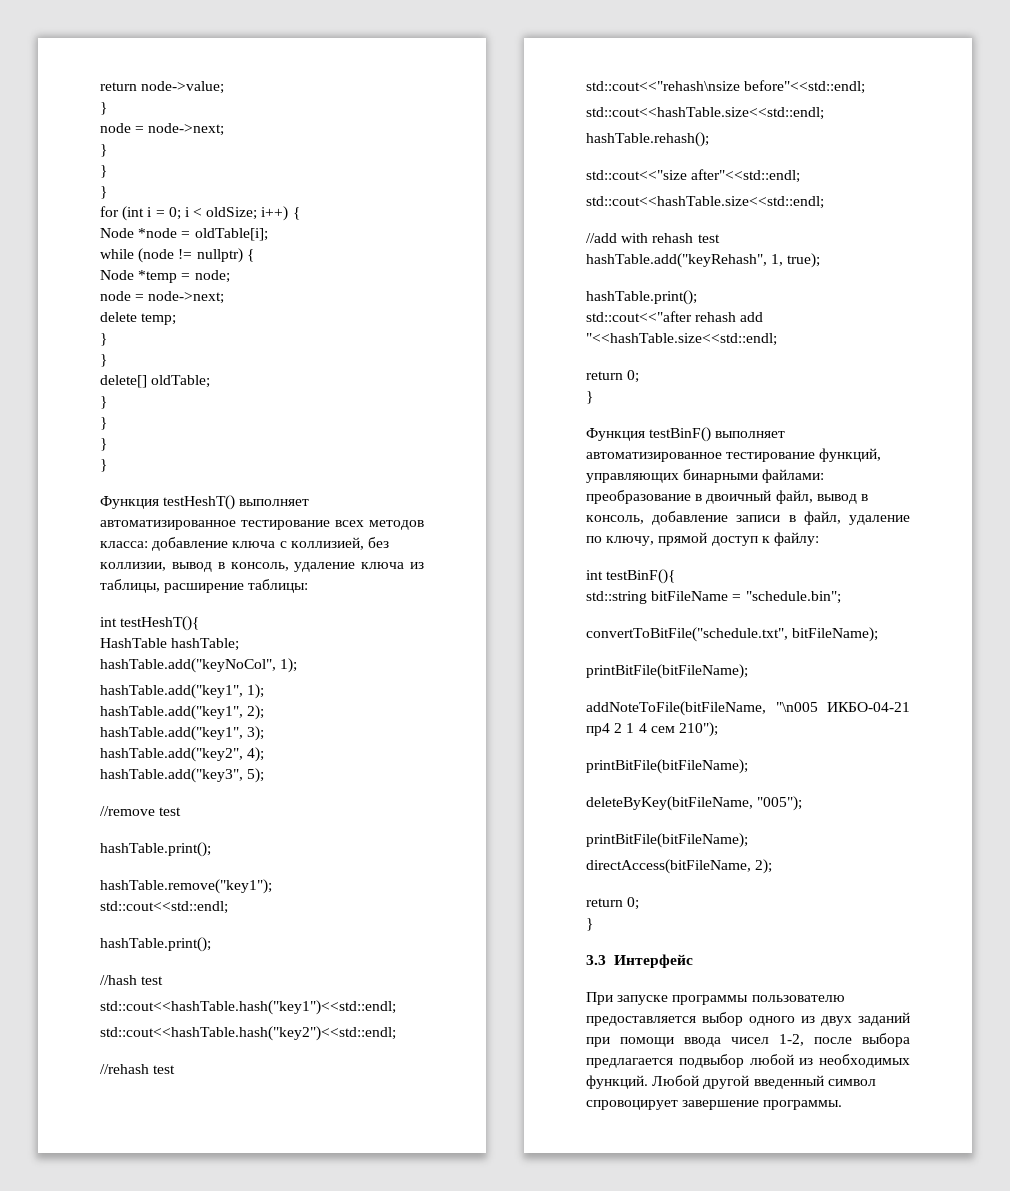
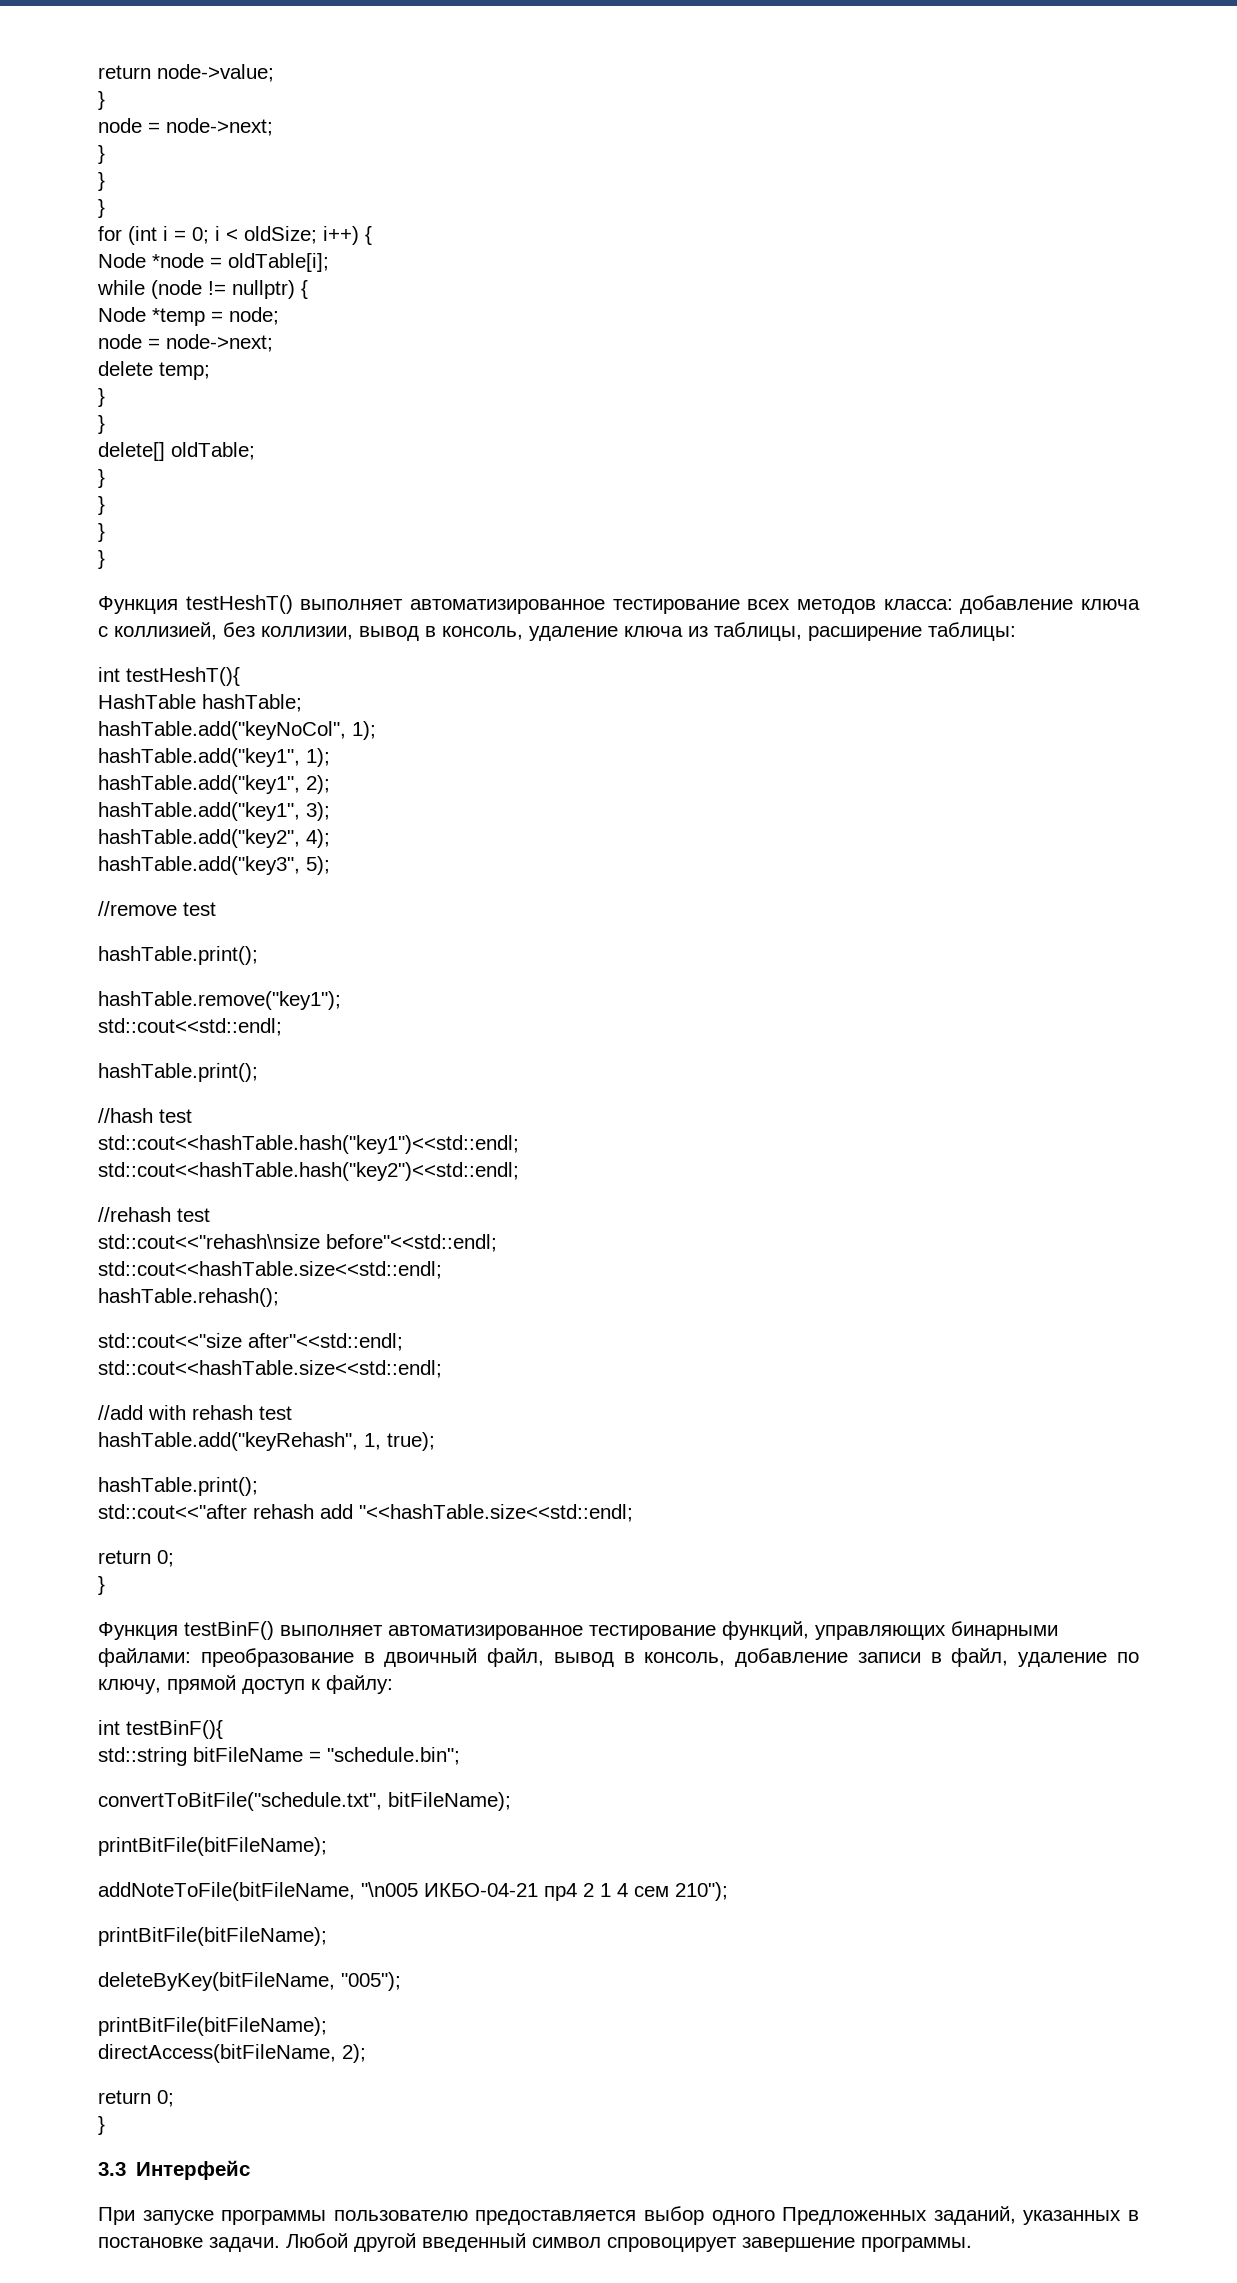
- При запуске программы пользователю предоставляется выбор одного из двух заданий при помощи ввода чисел 1-2, после выбора предлагается подвыбор любой из необходимых функций.
+ При запуске программы пользователю предоставляется выбор одного Предложенных заданий, указанных в постановке задачи.

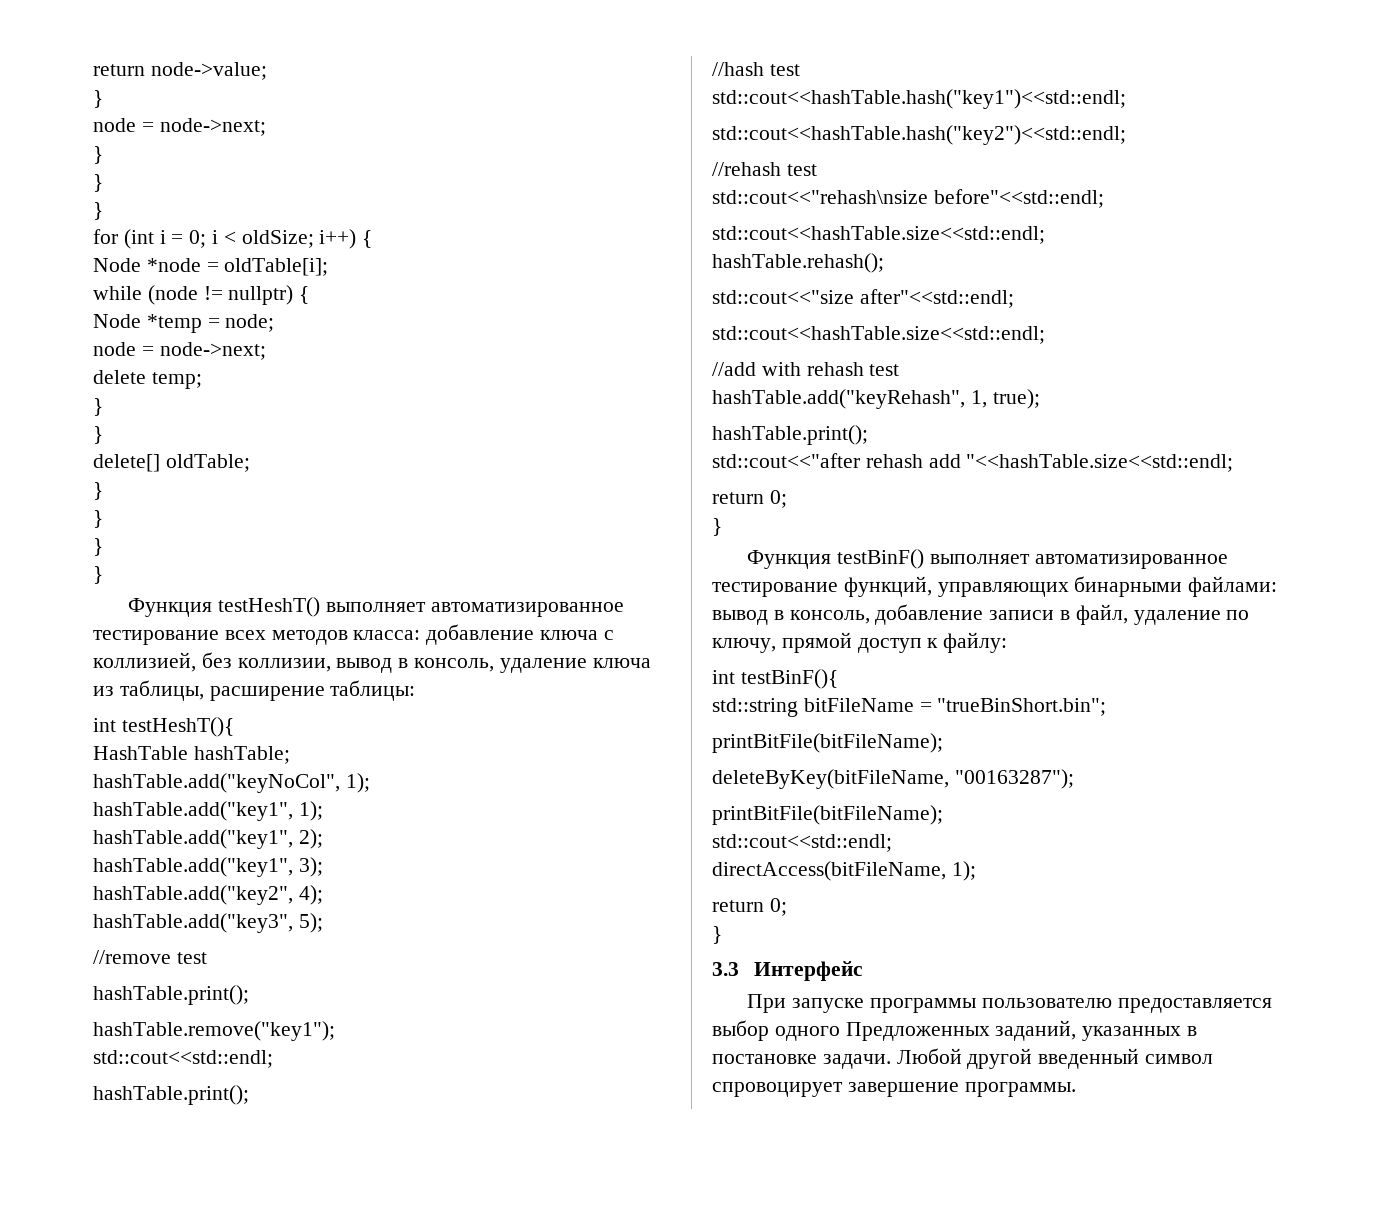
- Функция testBinF() выполняет автоматизированное тестирование функций, управляющих бинарными файлами: преобразование в двоичный файл, вывод в консоль, добавление записи в файл, удаление по ключу, прямой доступ к файлу:
+ Функция testBinF() выполняет автоматизированное тестирование функций, управляющих бинарными файлами: вывод в консоль, добавление записи в файл, удаление по ключу, прямой доступ к файлу:
- std::string bitFileName = "schedule.bin";
- convertToBitFile("schedule.txt", bitFileName);
- printBitFile(bitFileName);
- addNoteToFile(bitFileName, "\n005 ИКБО-04-21 пр4 2 1 4 сем 210");
+ std::string bitFileName = "trueBinShort.bin";
- deleteByKey(bitFileName, "005");
+ deleteByKey(bitFileName, "00163287");
  printBitFile(bitFileName);
+ std::cout<<std::endl;
- directAccess(bitFileName, 2);
+ directAccess(bitFileName, 1);

